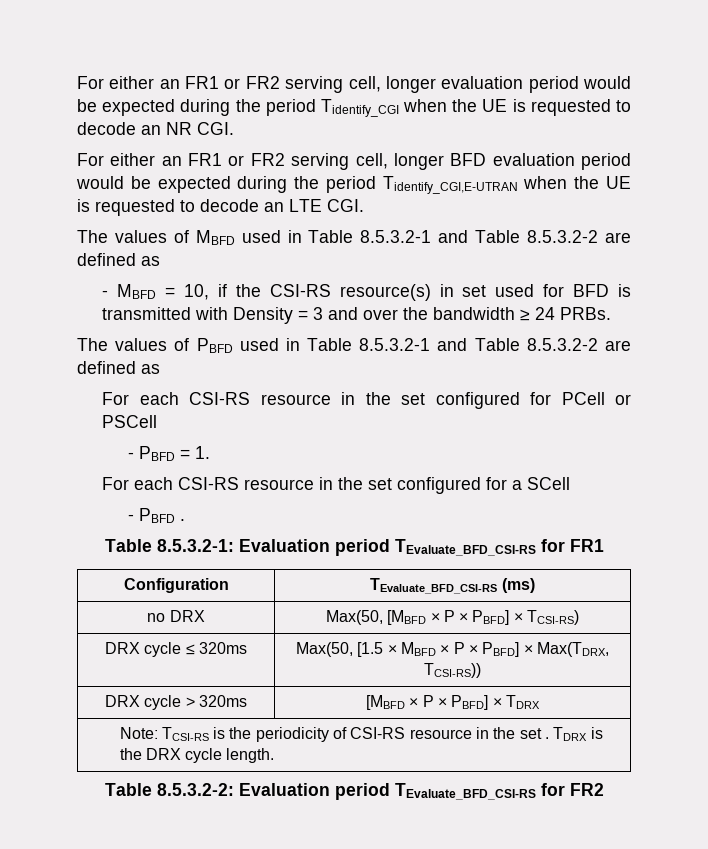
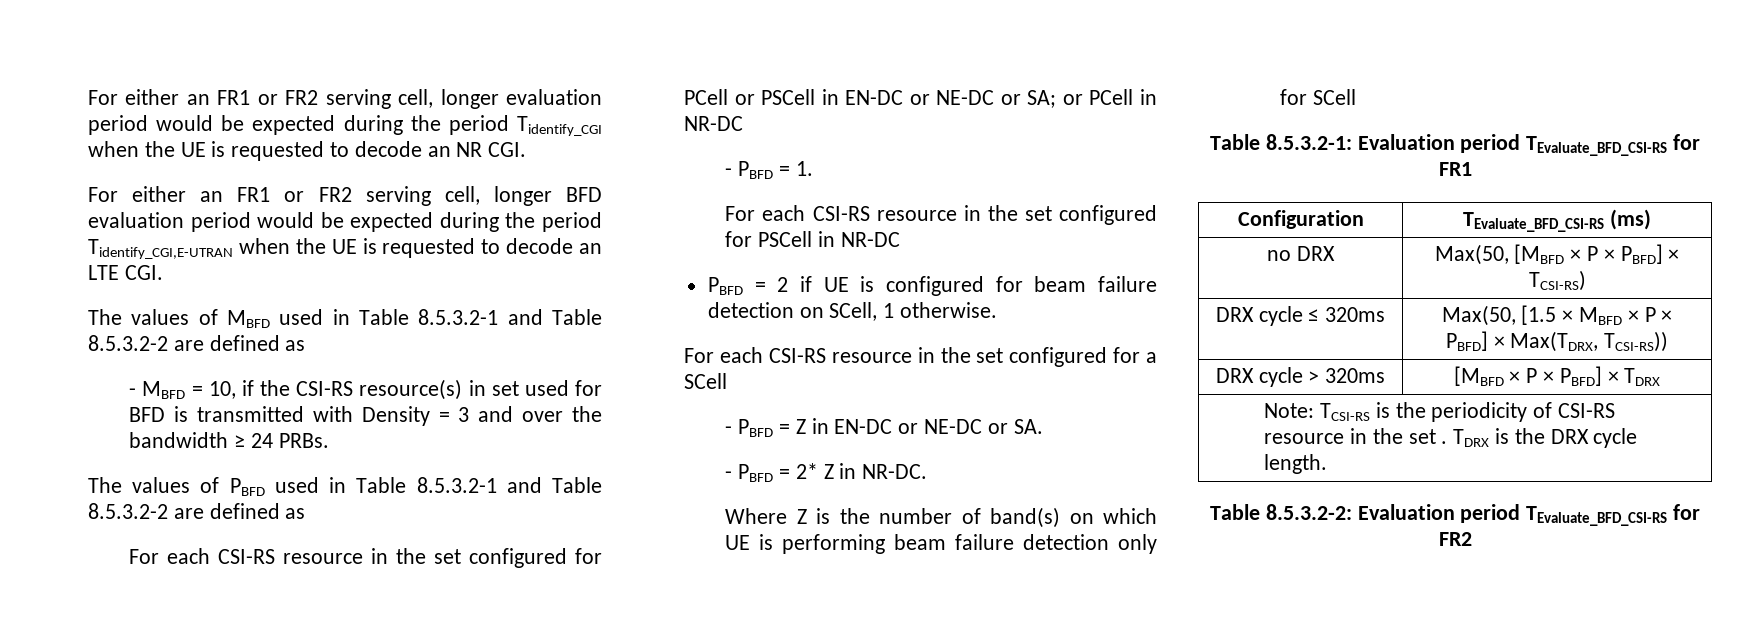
- For each CSI-RS resource in the set configured for PCell or PSCell
+ For each CSI-RS resource in the set configured for PCell or PSCell in EN-DC or NE-DC or SA; or PCell in NR-DC
  - PBFD = 1.
+ For each CSI-RS resource in the set configured for PSCell in NR-DC
+ PBFD = 2 if UE is configured for beam failure detection on SCell, 1 otherwise.
- - PBFD .
+ - PBFD = Z in EN-DC or NE-DC or SA.
+ - PBFD = 2* Z in NR-DC.
+ Where Z is the number of band(s) on which UE is performing beam failure detection only for SCell

